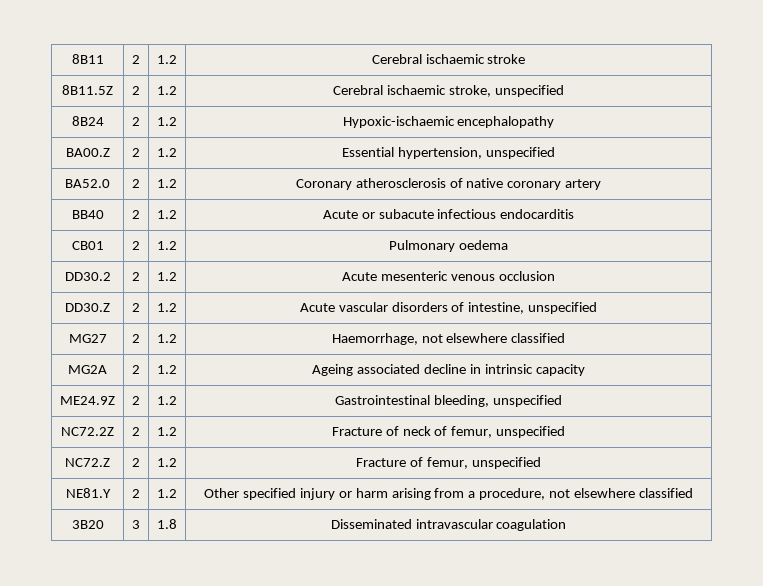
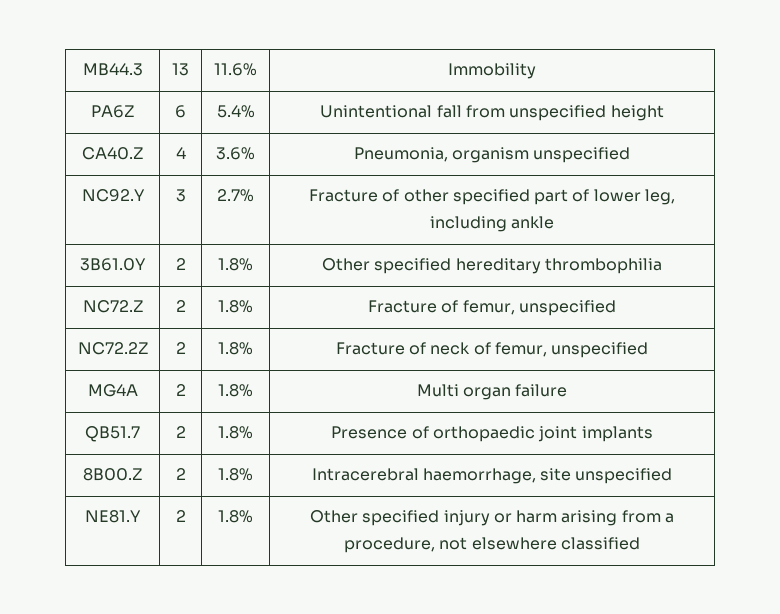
- 8B11 | 2 | 1.2 | Cerebral ischaemic stroke
- 8B11.5Z | 2 | 1.2 | Cerebral ischaemic stroke, unspecified
- 8B24 | 2 | 1.2 | Hypoxic-ischaemic encephalopathy
- BA00.Z | 2 | 1.2 | Essential hypertension, unspecified
- BA52.0 | 2 | 1.2 | Coronary atherosclerosis of native coronary artery
- BB40 | 2 | 1.2 | Acute or subacute infectious endocarditis
- CB01 | 2 | 1.2 | Pulmonary oedema
- DD30.2 | 2 | 1.2 | Acute mesenteric venous occlusion
- DD30.Z | 2 | 1.2 | Acute vascular disorders of intestine, unspecified
- MG27 | 2 | 1.2 | Haemorrhage, not elsewhere classified
- MG2A | 2 | 1.2 | Ageing associated decline in intrinsic capacity
- ME24.9Z | 2 | 1.2 | Gastrointestinal bleeding, unspecified
+ MB44.3 | 13 | 11.6% | Immobility
+ PA6Z | 6 | 5.4% | Unintentional fall from unspecified height
+ CA40.Z | 4 | 3.6% | Pneumonia, organism unspecified
+ NC92.Y | 3 | 2.7% | Fracture of other specified part of lower leg, including ankle
+ 3B61.0Y | 2 | 1.8% | Other specified hereditary thrombophilia
+ NC72.Z | 2 | 1.8% | Fracture of femur, unspecified
- NC72.2Z | 2 | 1.2 | Fracture of neck of femur, unspecified
+ NC72.2Z | 2 | 1.8% | Fracture of neck of femur, unspecified
- NC72.Z | 2 | 1.2 | Fracture of femur, unspecified
+ MG4A | 2 | 1.8% | Multi organ failure
+ QB51.7 | 2 | 1.8% | Presence of orthopaedic joint implants
+ 8B00.Z | 2 | 1.8% | Intracerebral haemorrhage, site unspecified
- NE81.Y | 2 | 1.2 | Other specified injury or harm arising from a procedure, not elsewhere classified
+ NE81.Y | 2 | 1.8% | Other specified injury or harm arising from a procedure, not elsewhere classified
- 3B20 | 3 | 1.8 | Disseminated intravascular coagulation

